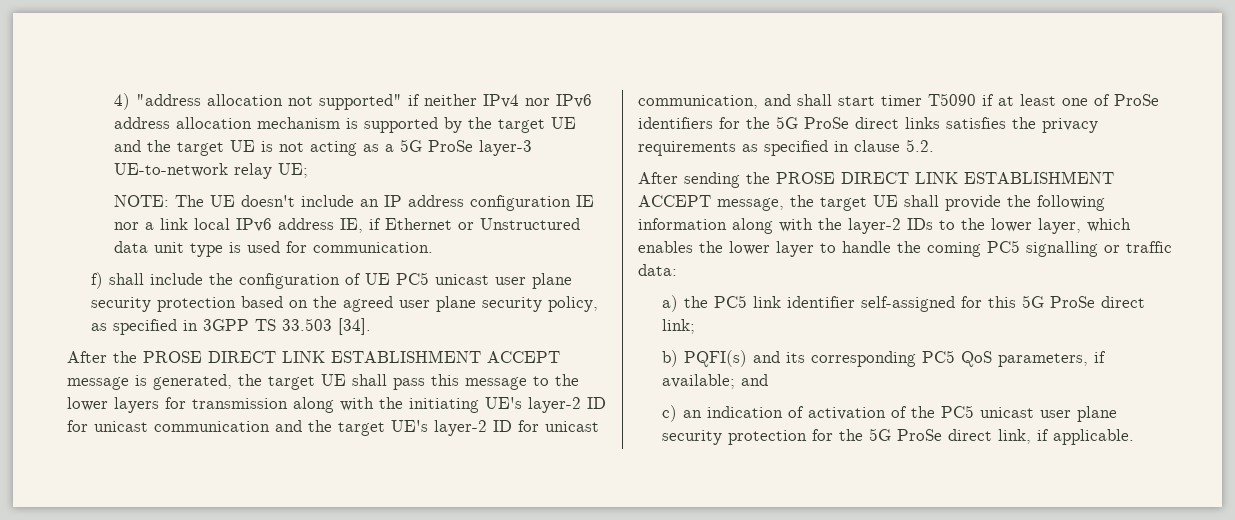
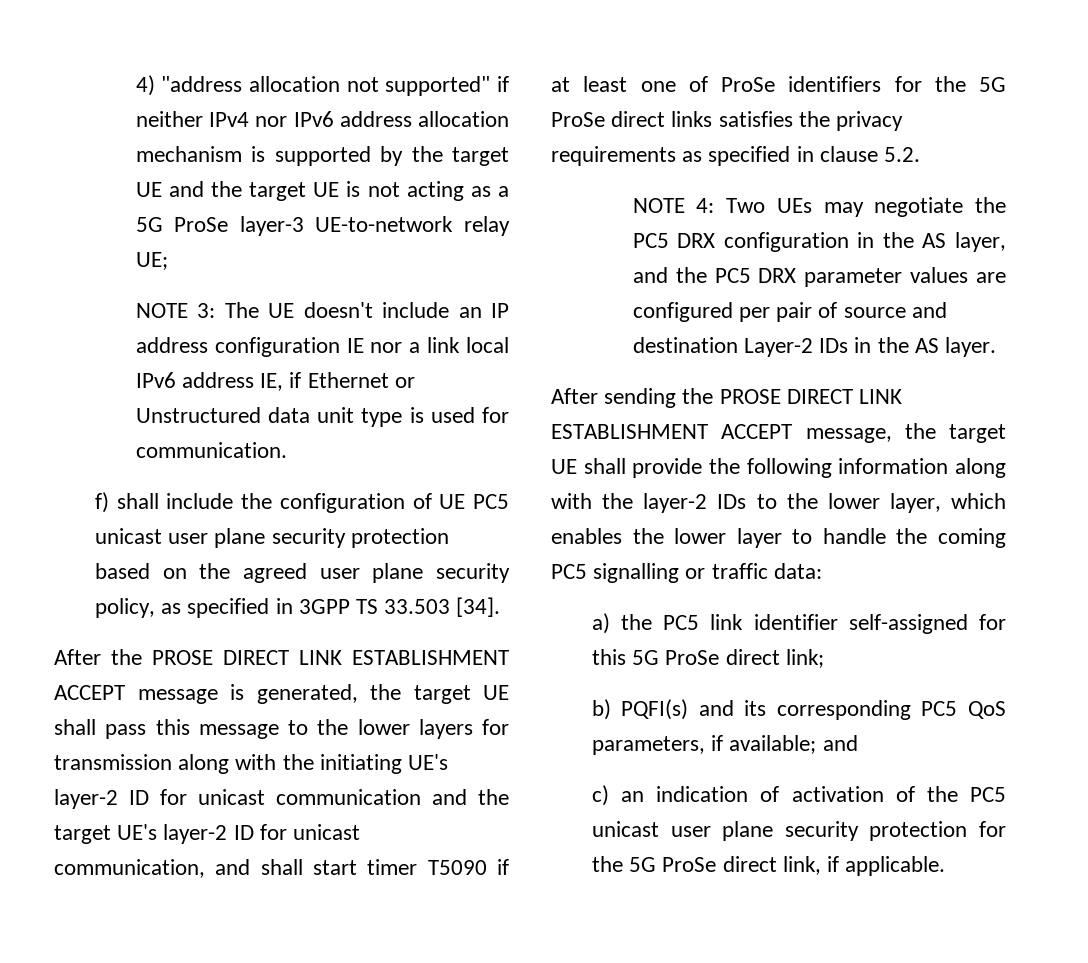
- NOTE: The UE doesn't include an IP address configuration IE nor a link local IPv6 address IE, if Ethernet or Unstructured data unit type is used for communication.
+ NOTE 3: The UE doesn't include an IP address configuration IE nor a link local IPv6 address IE, if Ethernet or Unstructured data unit type is used for communication.
+ NOTE 4: Two UEs may negotiate the PC5 DRX configuration in the AS layer, and the PC5 DRX parameter values are configured per pair of source and destination Layer-2 IDs in the AS layer.

